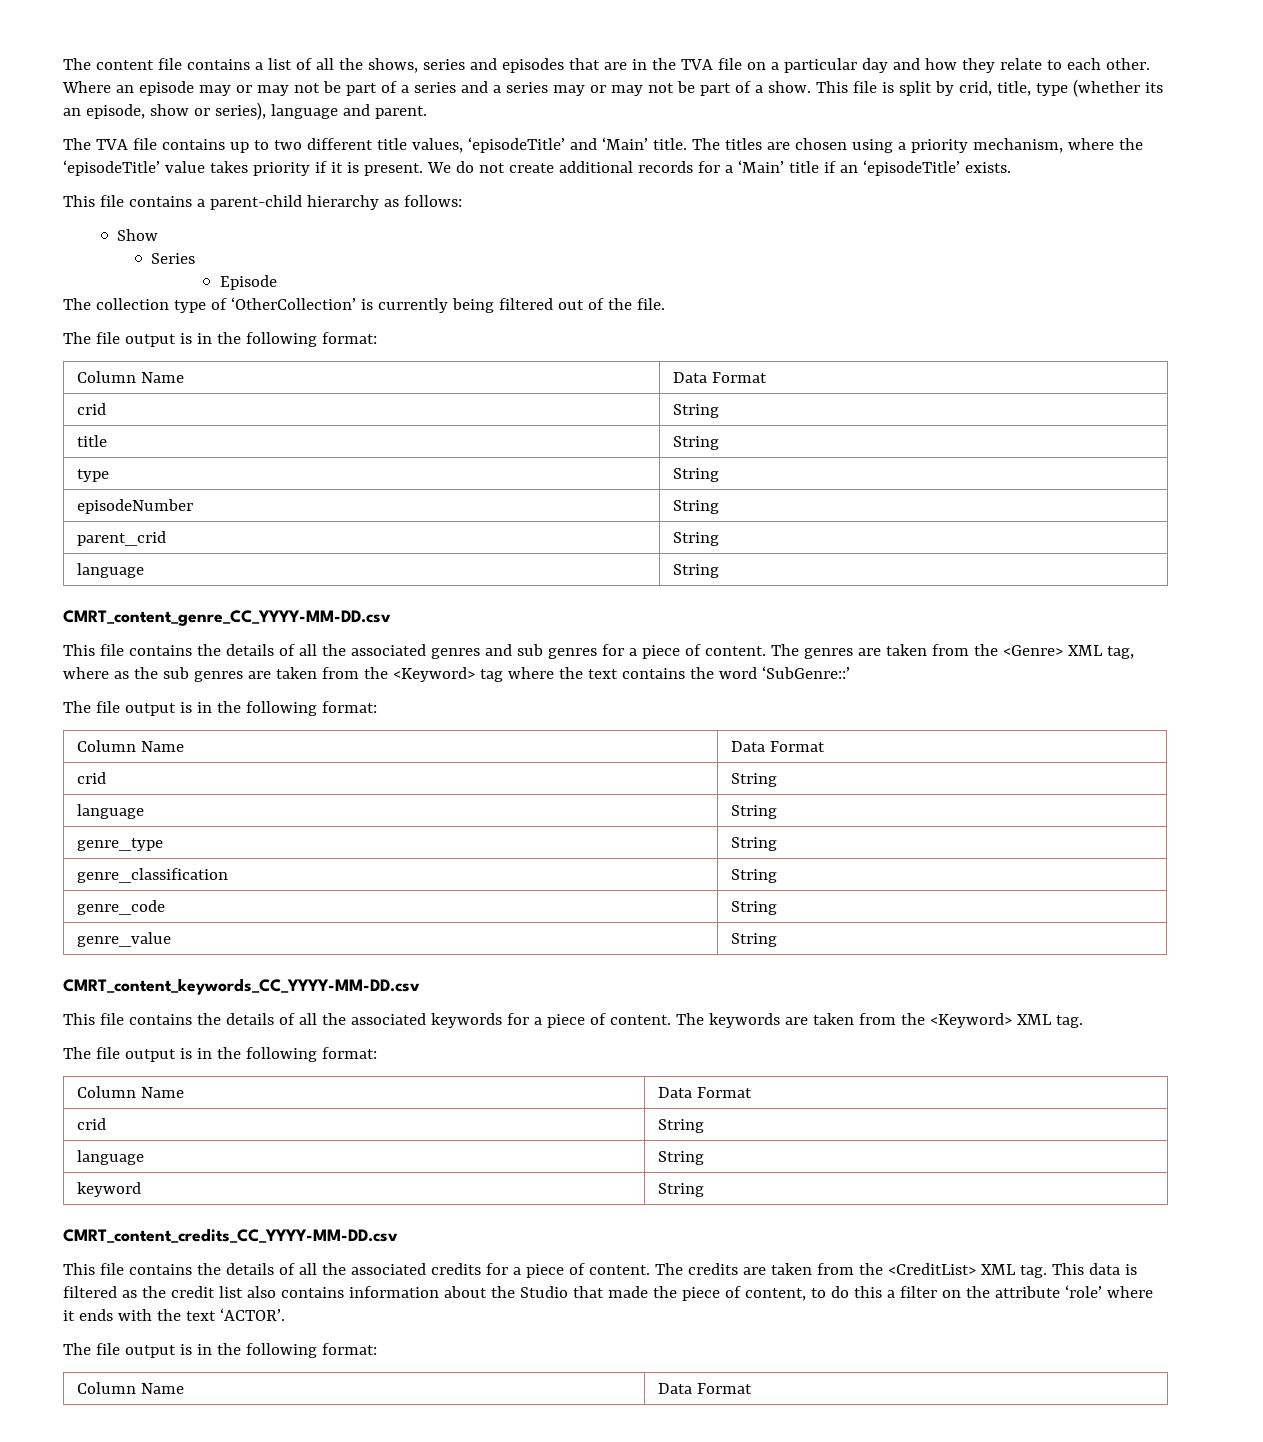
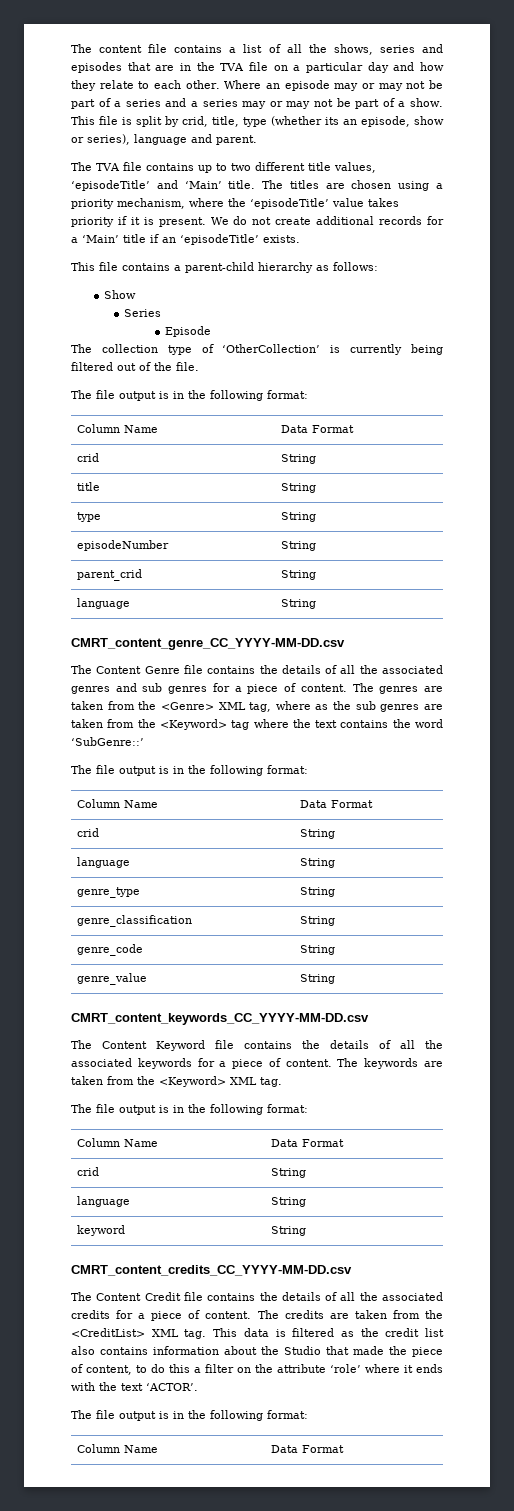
- This file contains the details of all the associated genres and sub genres for a piece of content.
+ The Content Genre file contains the details of all the associated genres and sub genres for a piece of content.
- This file contains the details of all the associated keywords for a piece of content.
+ The Content Keyword file contains the details of all the associated keywords for a piece of content.
- This file contains the details of all the associated credits for a piece of content.
+ The Content Credit file contains the details of all the associated credits for a piece of content.

